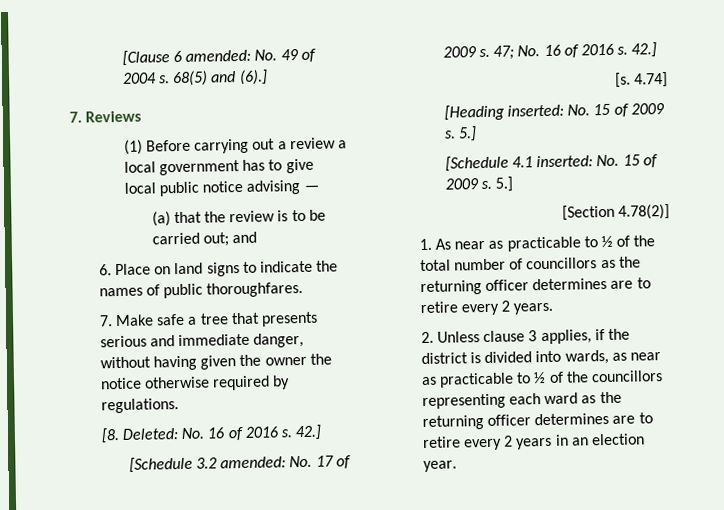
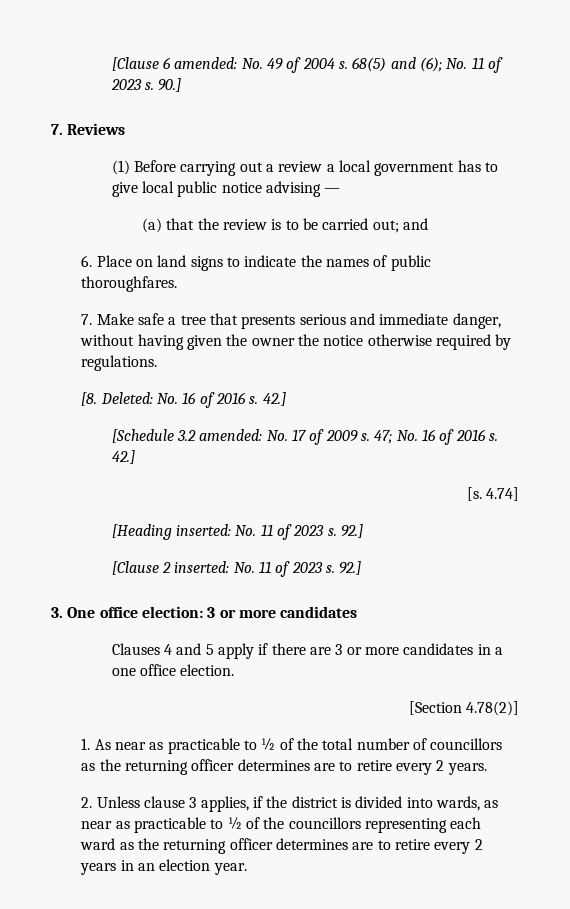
- 68(5) and (6).]
+ 68(5) and (6); No. 11 of 2023 s. 90.]
- [Heading inserted: No. 15 of 2009 s. 5.]
- [Schedule 4.1 inserted: No. 15 of 2009 s. 5.]
+ [Heading inserted: No. 11 of 2023 s. 92.]
+ [Clause 2 inserted: No. 11 of 2023 s. 92.]
+ 3. One office election: 3 or more candidates
+ Clauses 4 and 5 apply if there are 3 or more candidates in a one office election.

